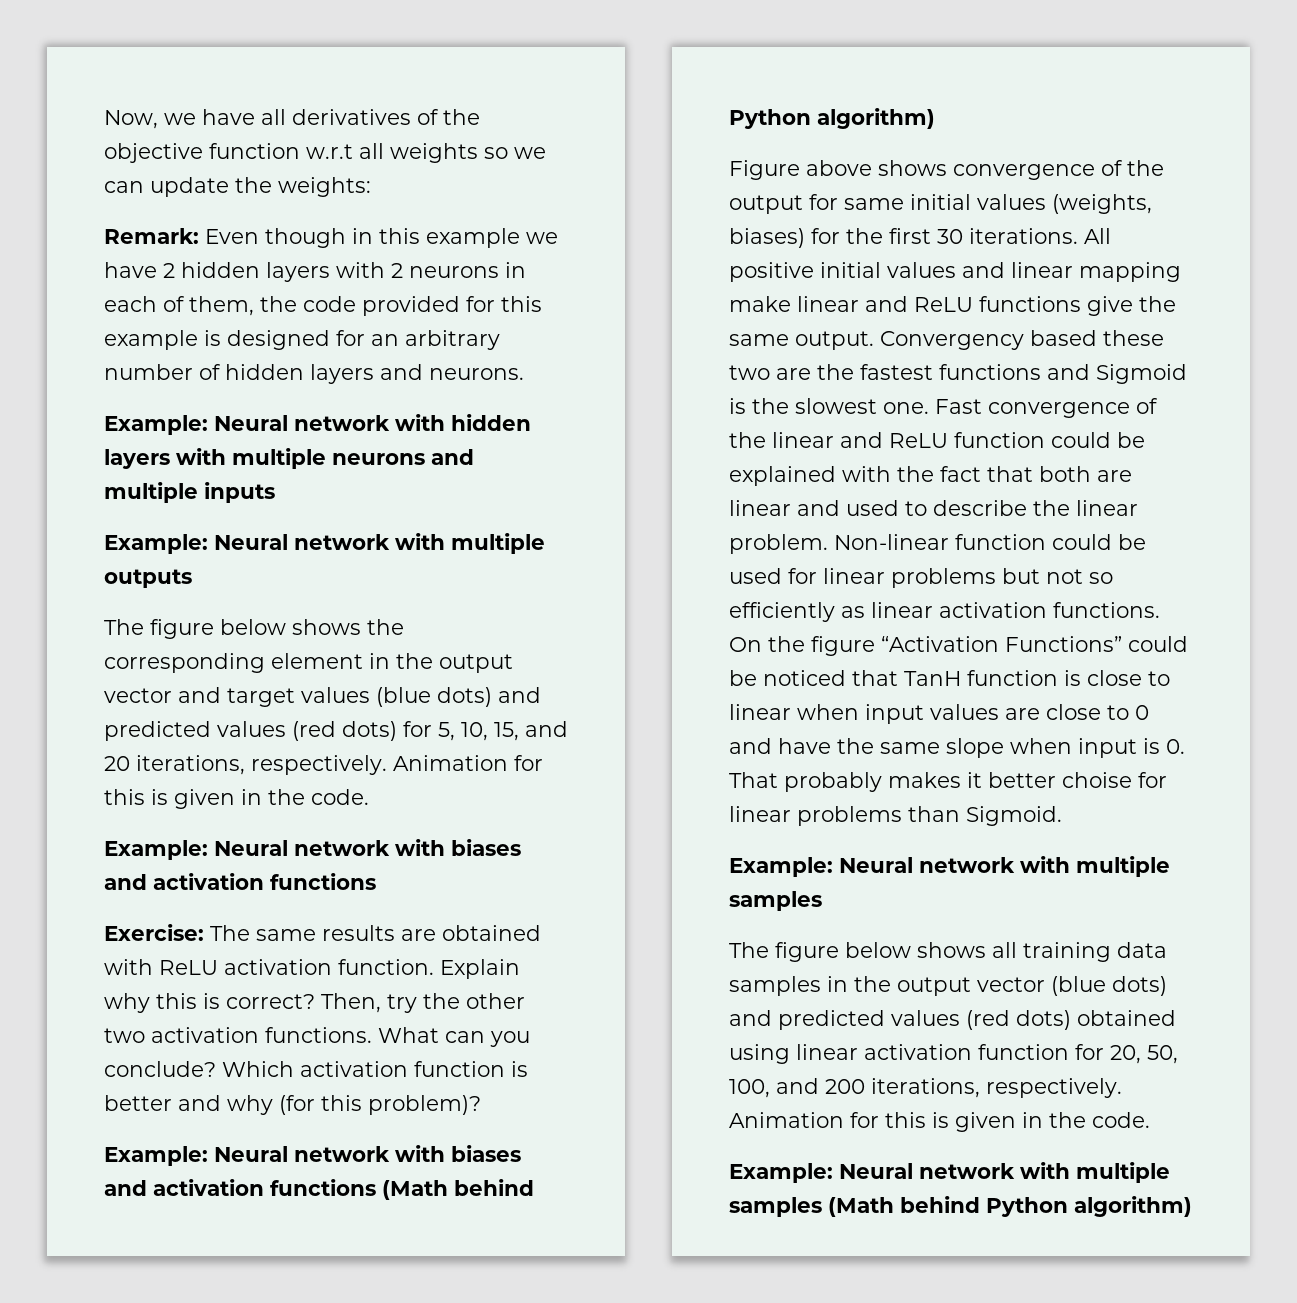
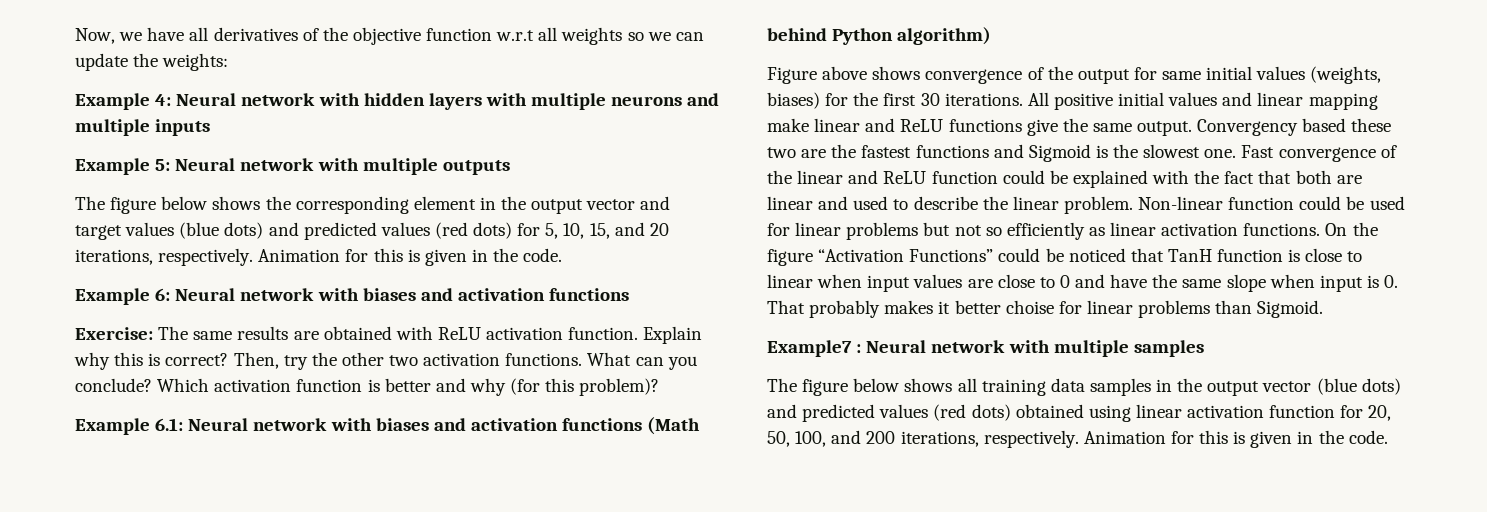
- Remark: Even though in this example we have 2 hidden layers with 2 neurons in each of them, the code provided for this example is designed for an arbitrary number of hidden layers and neurons.
- Example: Neural network with hidden layers with multiple neurons and multiple inputs
+ Example 4: Neural network with hidden layers with multiple neurons and multiple inputs
- Example: Neural network with multiple outputs
+ Example 5: Neural network with multiple outputs
  The figure below shows the corresponding element in the output vector and target values (blue dots) and predicted values (red dots) for 5, 10, 15, and 20 iterations, respectively. Animation for this is given in the code.
- Example: Neural network with biases and activation functions
+ Example 6: Neural network with biases and activation functions
- Example: Neural network with biases and activation functions (Math behind Python algorithm)
+ Example 6.1: Neural network with biases and activation functions (Math behind Python algorithm)
  On the figure “Activation Functions” could be noticed that TanH function is close to linear when input values are close to 0 and have the same slope when input is 0. That probably makes it better choise for linear problems than Sigmoid.
- Example: Neural network with multiple samples
+ Example7 : Neural network with multiple samples
- Example: Neural network with multiple samples (Math behind Python algorithm)

